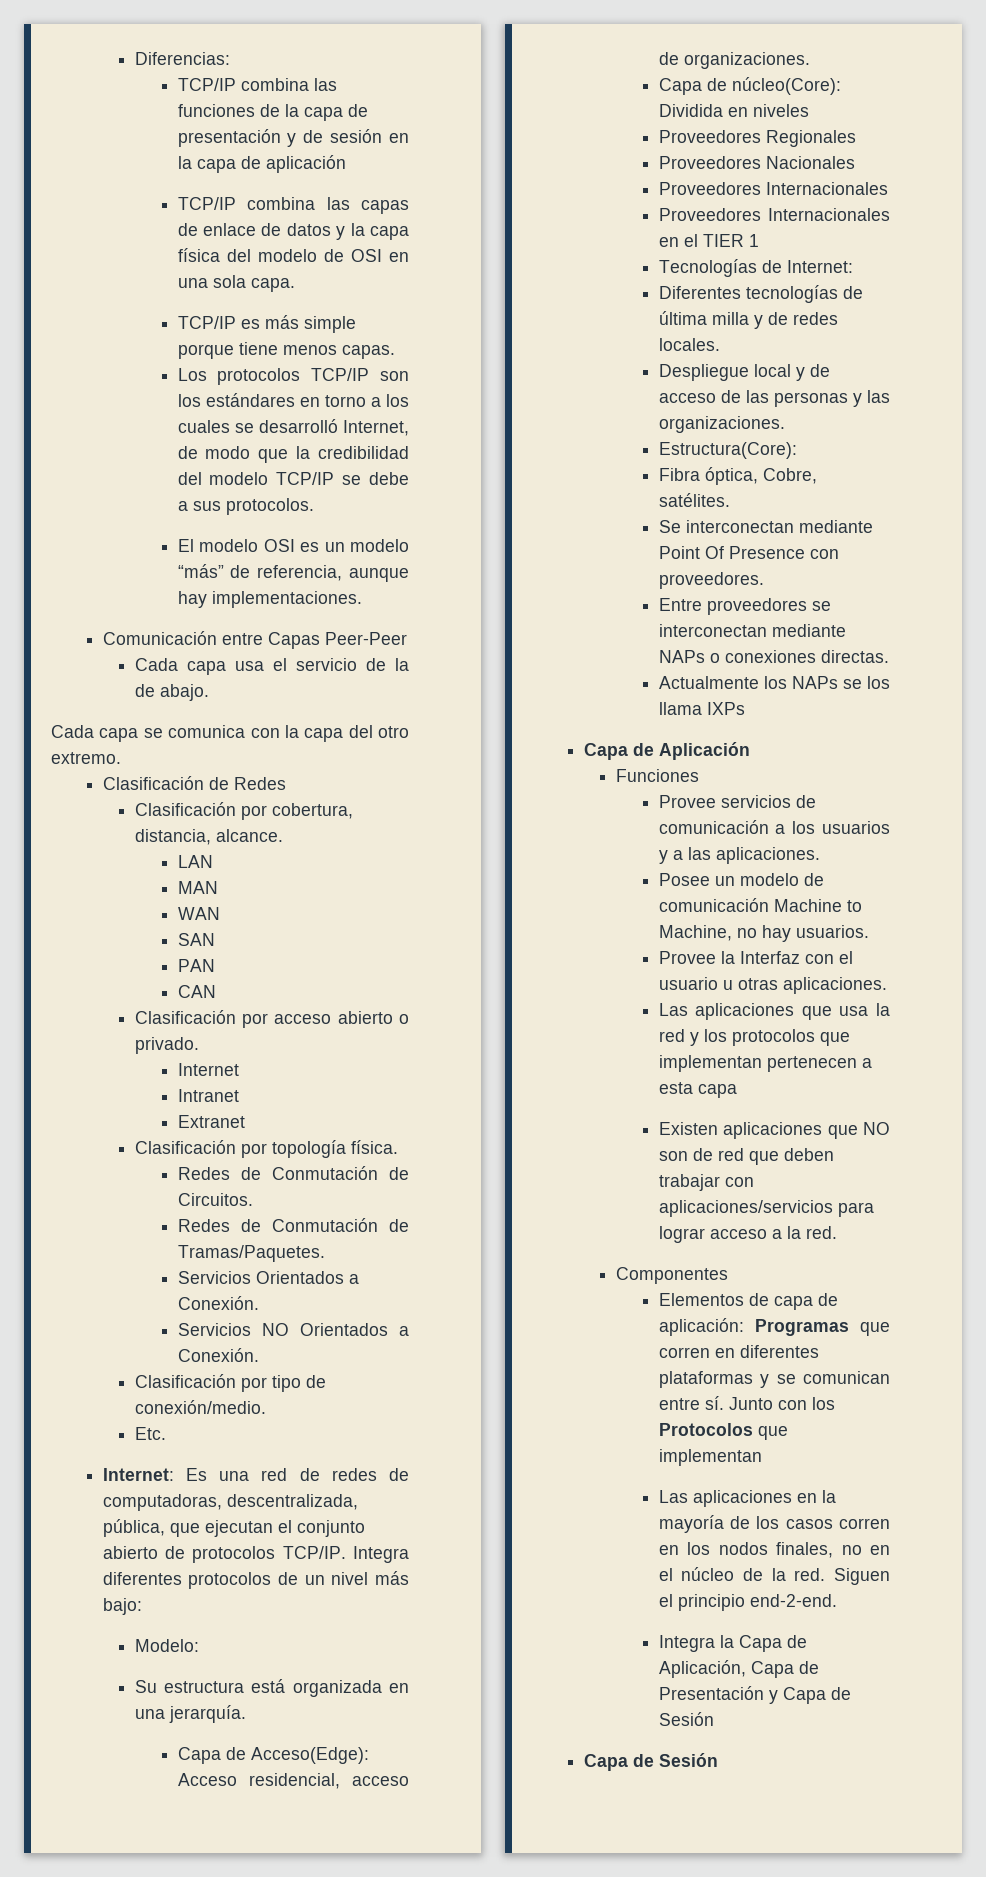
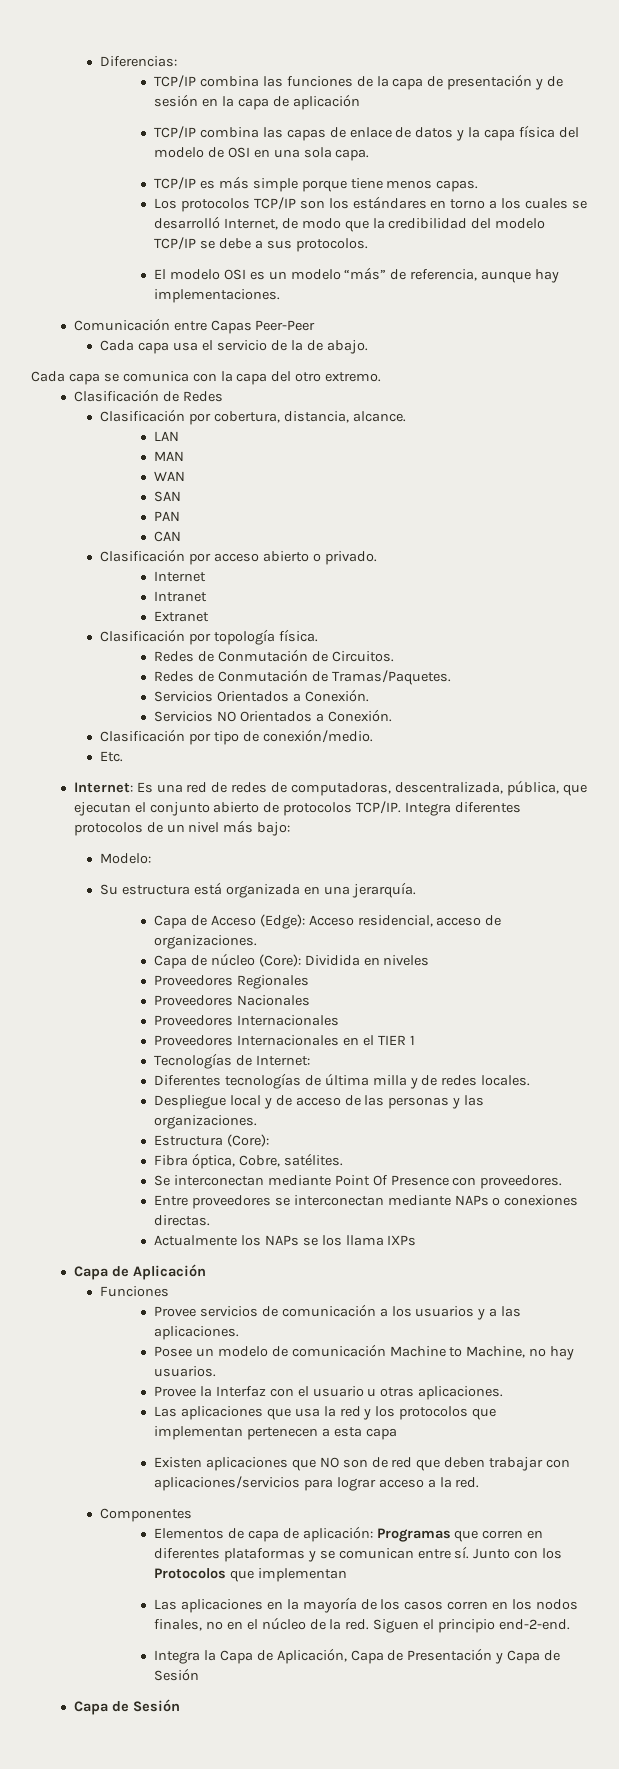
- Capa de Acceso(Edge): Acceso residencial, acceso de organizaciones.
+ Capa de Acceso (Edge): Acceso residencial, acceso de organizaciones.
- Capa de núcleo(Core): Dividida en niveles
+ Capa de núcleo (Core): Dividida en niveles
- Estructura(Core):
+ Estructura (Core):

